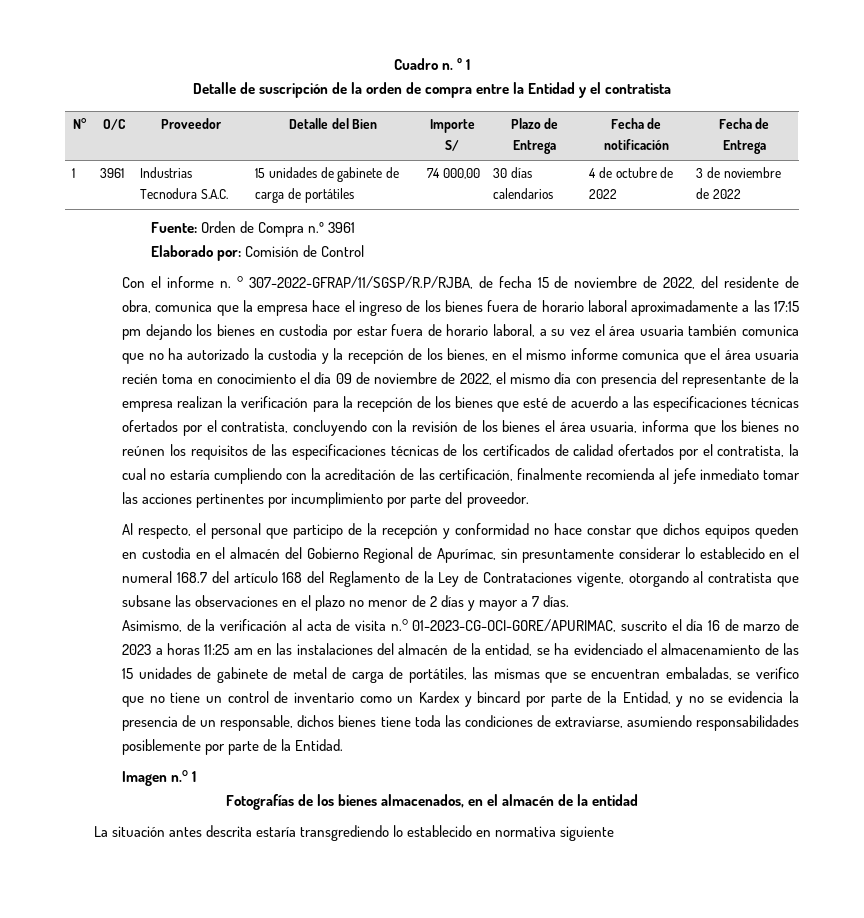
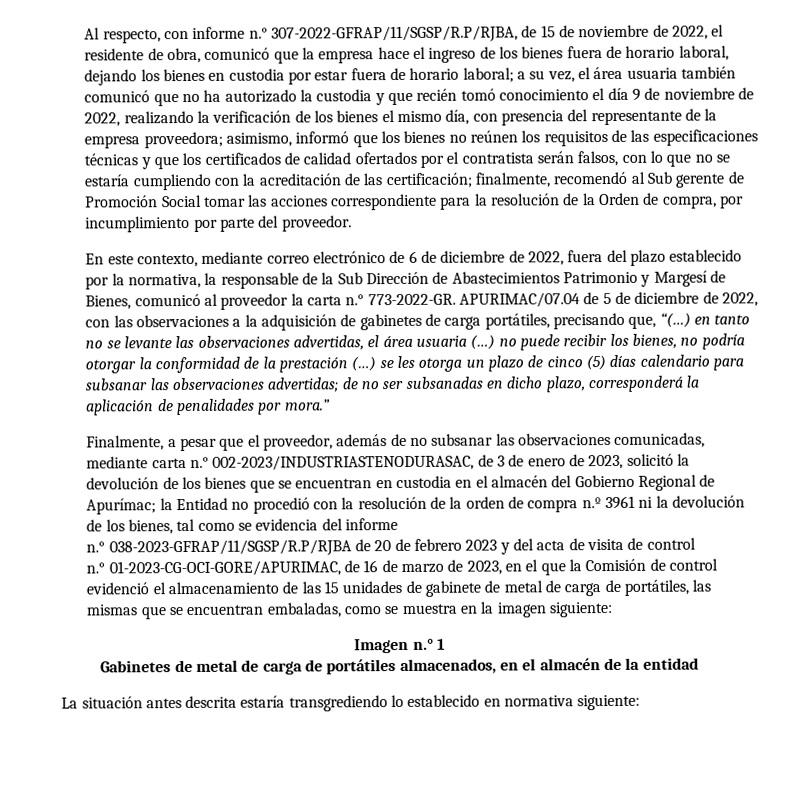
- Cuadro n. º 1
- Detalle de suscripción de la orden de compra entre la Entidad y el contratista
- N° | O/C | Proveedor | Detalle del Bien | Importe S/ | Plazo de Entrega | Fecha de notificación | Fecha de Entrega
- 1 | 3961 | Industrias Tecnodura S.A.C. | 15 unidades de gabinete de carga de portátiles | 74 000,00 | 30 días calendarios | 4 de octubre de 2022 | 3 de noviembre de 2022
- Fuente: Orden de Compra n.º 3961
- Elaborado por: Comisión de Control
- Con el informe n. ° 307-2022-GFRAP/11/SGSP/R.P/RJBA, de fecha 15 de noviembre de 2022, del residente de obra, comunica que la empresa hace el ingreso de los bienes fuera de horario laboral aproximadamente a las 17:15 pm dejando los bienes en custodia por estar fuera de horario laboral, a su vez el área usuaria también comunica que no ha autorizado la custodia y la recepción de los bienes, en el mismo informe comunica que el área usuaria recién toma en conocimiento el día 09 de noviembre de 2022, el mismo día con presencia del representante de la empresa realizan la verificación para la recepción de los bienes que esté de acuerdo a las especificaciones técnicas ofertados por el contratista, concluyendo con la revisión de los bienes el área usuaria, informa que los bienes no reúnen los requisitos de las especificaciones técnicas de los certificados de calidad ofertados por el contratista, la cual no estaría cumpliendo con la acreditación de las certificación, finalmente recomienda al jefe inmediato tomar las acciones pertinentes por incumplimiento por parte del proveedor.
+ Al respecto, con informe n.° 307-2022-GFRAP/11/SGSP/R.P/RJBA, de 15 de noviembre de 2022, el residente de obra, comunicó que la empresa hace el ingreso de los bienes fuera de horario laboral, dejando los bienes en custodia por estar fuera de horario laboral; a su vez, el área usuaria también comunicó que no ha autorizado la custodia y que recién tomó conocimiento el día 9 de noviembre de 2022, realizando la verificación de los bienes el mismo día, con presencia del representante de la empresa proveedora; asimismo, informó que los bienes no reúnen los requisitos de las especificaciones técnicas y que los certificados de calidad ofertados por el contratista serán falsos, con lo que no se estaría cumpliendo con la acreditación de las certificación; finalmente, recomendó al Sub gerente de Promoción Social tomar las acciones correspondiente para la resolución de la Orden de compra, por incumplimiento por parte del proveedor.
- Al respecto, el personal que participo de la recepción y conformidad no hace constar que dichos equipos queden en custodia en el almacén del Gobierno Regional de Apurímac, sin presuntamente considerar lo establecido en el numeral 168.7 del artículo 168 del Reglamento de la Ley de Contrataciones vigente, otorgando al contratista que subsane las observaciones en el plazo no menor de 2 días y mayor a 7 días.
- Asimismo, de la verificación al acta de visita n.° 01-2023-CG-OCI-GORE/APURIMAC, suscrito el día 16 de marzo de 2023 a horas 11:25 am en las instalaciones del almacén de la entidad, se ha evidenciado el almacenamiento de las 15 unidades de gabinete de metal de carga de portátiles, las mismas que se encuentran embaladas, se verifico que no tiene un control de inventario como un Kardex y bincard por parte de la Entidad, y no se evidencia la presencia de un responsable, dichos bienes tiene toda las condiciones de extraviarse, asumiendo responsabilidades posiblemente por parte de la Entidad.
+ En este contexto, mediante correo electrónico de 6 de diciembre de 2022, fuera del plazo establecido por la normativa, la responsable de la Sub Dirección de Abastecimientos Patrimonio y Margesí de Bienes, comunicó al proveedor la carta n.° 773-2022-GR. APURIMAC/07.04 de 5 de diciembre de 2022, con las observaciones a la adquisición de gabinetes de carga portátiles, precisando que, “(…) en tanto no se levante las observaciones advertidas, el área usuaria (…) no puede recibir los bienes, no podría otorgar la conformidad de la prestación (…) se les otorga un plazo de cinco (5) días calendario para subsanar las observaciones advertidas; de no ser subsanadas en dicho plazo, corresponderá la aplicación de penalidades por mora.”
+ Finalmente, a pesar que el proveedor, además de no subsanar las observaciones comunicadas, mediante carta n.° 002-2023/INDUSTRIASTENODURASAC, de 3 de enero de 2023, solicitó la devolución de los bienes que se encuentran en custodia en el almacén del Gobierno Regional de Apurímac; la Entidad no procedió con la resolución de la orden de compra n.º 3961 ni la devolución de los bienes, tal como se evidencia del informe
+ n.° 038-2023-GFRAP/11/SGSP/R.P/RJBA de 20 de febrero 2023 y del acta de visita de control
+ n.° 01-2023-CG-OCI-GORE/APURIMAC, de 16 de marzo de 2023, en el que la Comisión de control evidenció el almacenamiento de las 15 unidades de gabinete de metal de carga de portátiles, las mismas que se encuentran embaladas, como se muestra en la imagen siguiente:
  Imagen n.° 1
- Fotografías de los bienes almacenados, en el almacén de la entidad
+ Gabinetes de metal de carga de portátiles almacenados, en el almacén de la entidad
- La situación antes descrita estaría transgrediendo lo establecido en normativa siguiente
+ La situación antes descrita estaría transgrediendo lo establecido en normativa siguiente:

